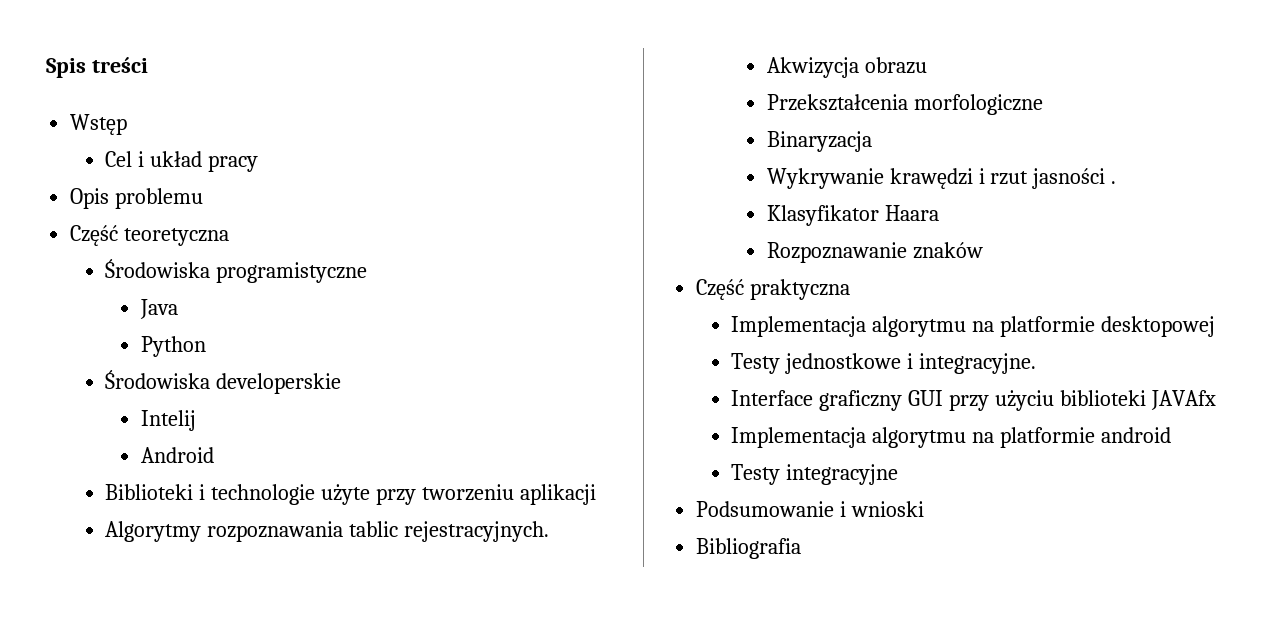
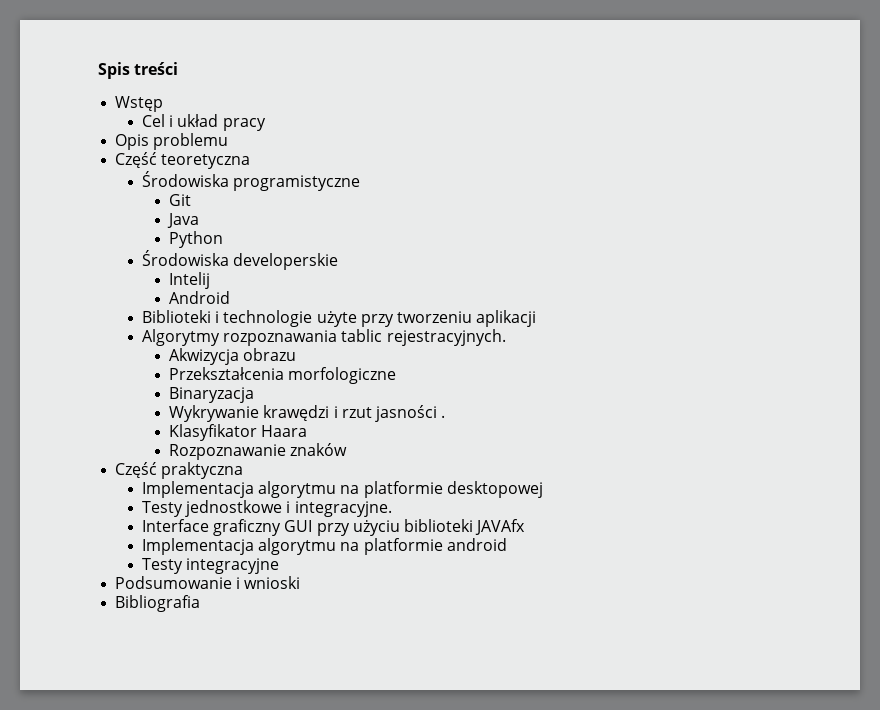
+ Git

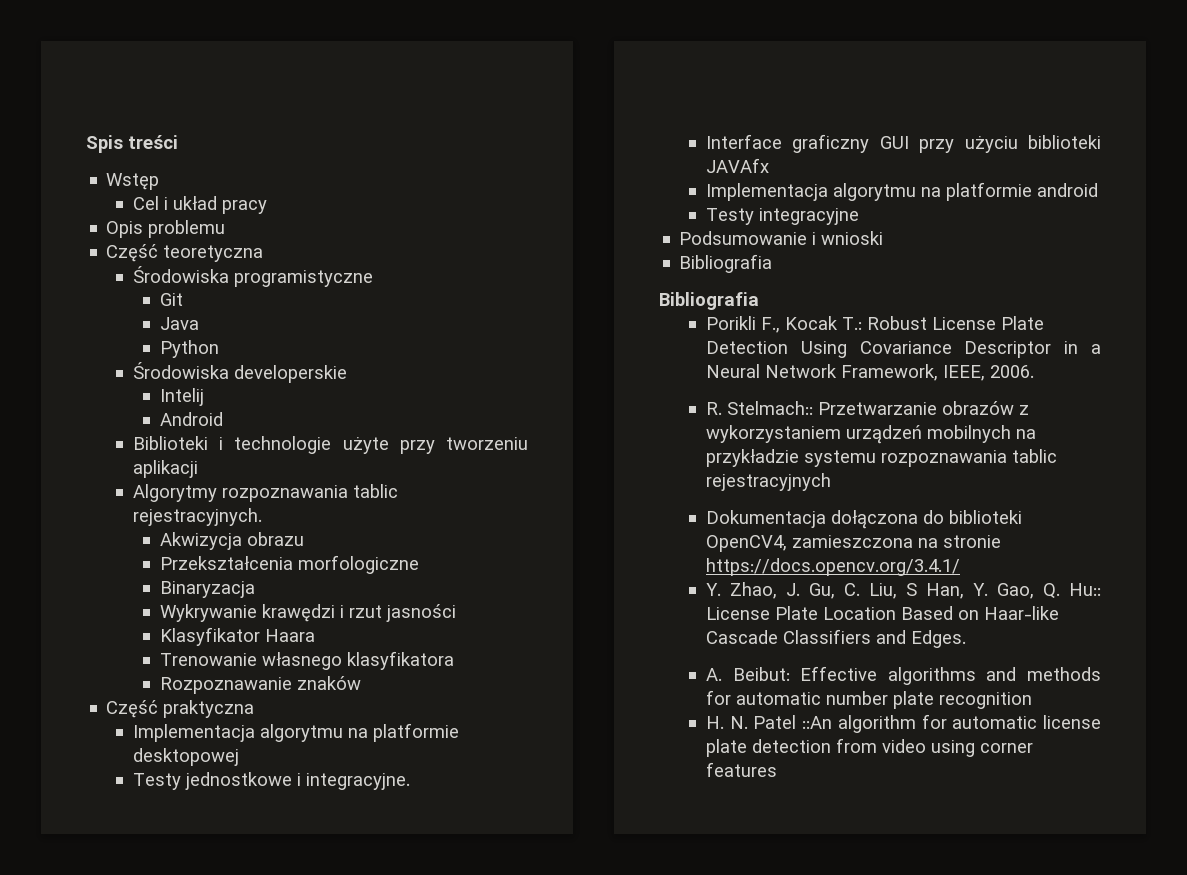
- Wykrywanie krawędzi i rzut jasności .
+ Wykrywanie krawędzi i rzut jasności
+ Trenowanie własnego klasyfikatora
  Podsumowanie i wnioski
  Bibliografia
+ Bibliografia
+ Porikli F., Kocak T.: Robust License Plate Detection Using Covariance Descriptor in a Neural Network Framework, IEEE, 2006.
+ R. Stelmach:: Przetwarzanie obrazów z wykorzystaniem urządzeń mobilnych na przykładzie systemu rozpoznawania tablic rejestracyjnych
+ Dokumentacja dołączona do biblioteki OpenCV4, zamieszczona na stronie https://docs.opencv.org/3.4.1/
+ Y. Zhao, J. Gu, C. Liu, S Han, Y. Gao, Q. Hu:: License Plate Location Based on Haar-like Cascade Classifiers and Edges.
+ A. Beibut: Effective algorithms and methods for automatic number plate recognition
+ H. N. Patel ::An algorithm for automatic license plate detection from video using corner features

